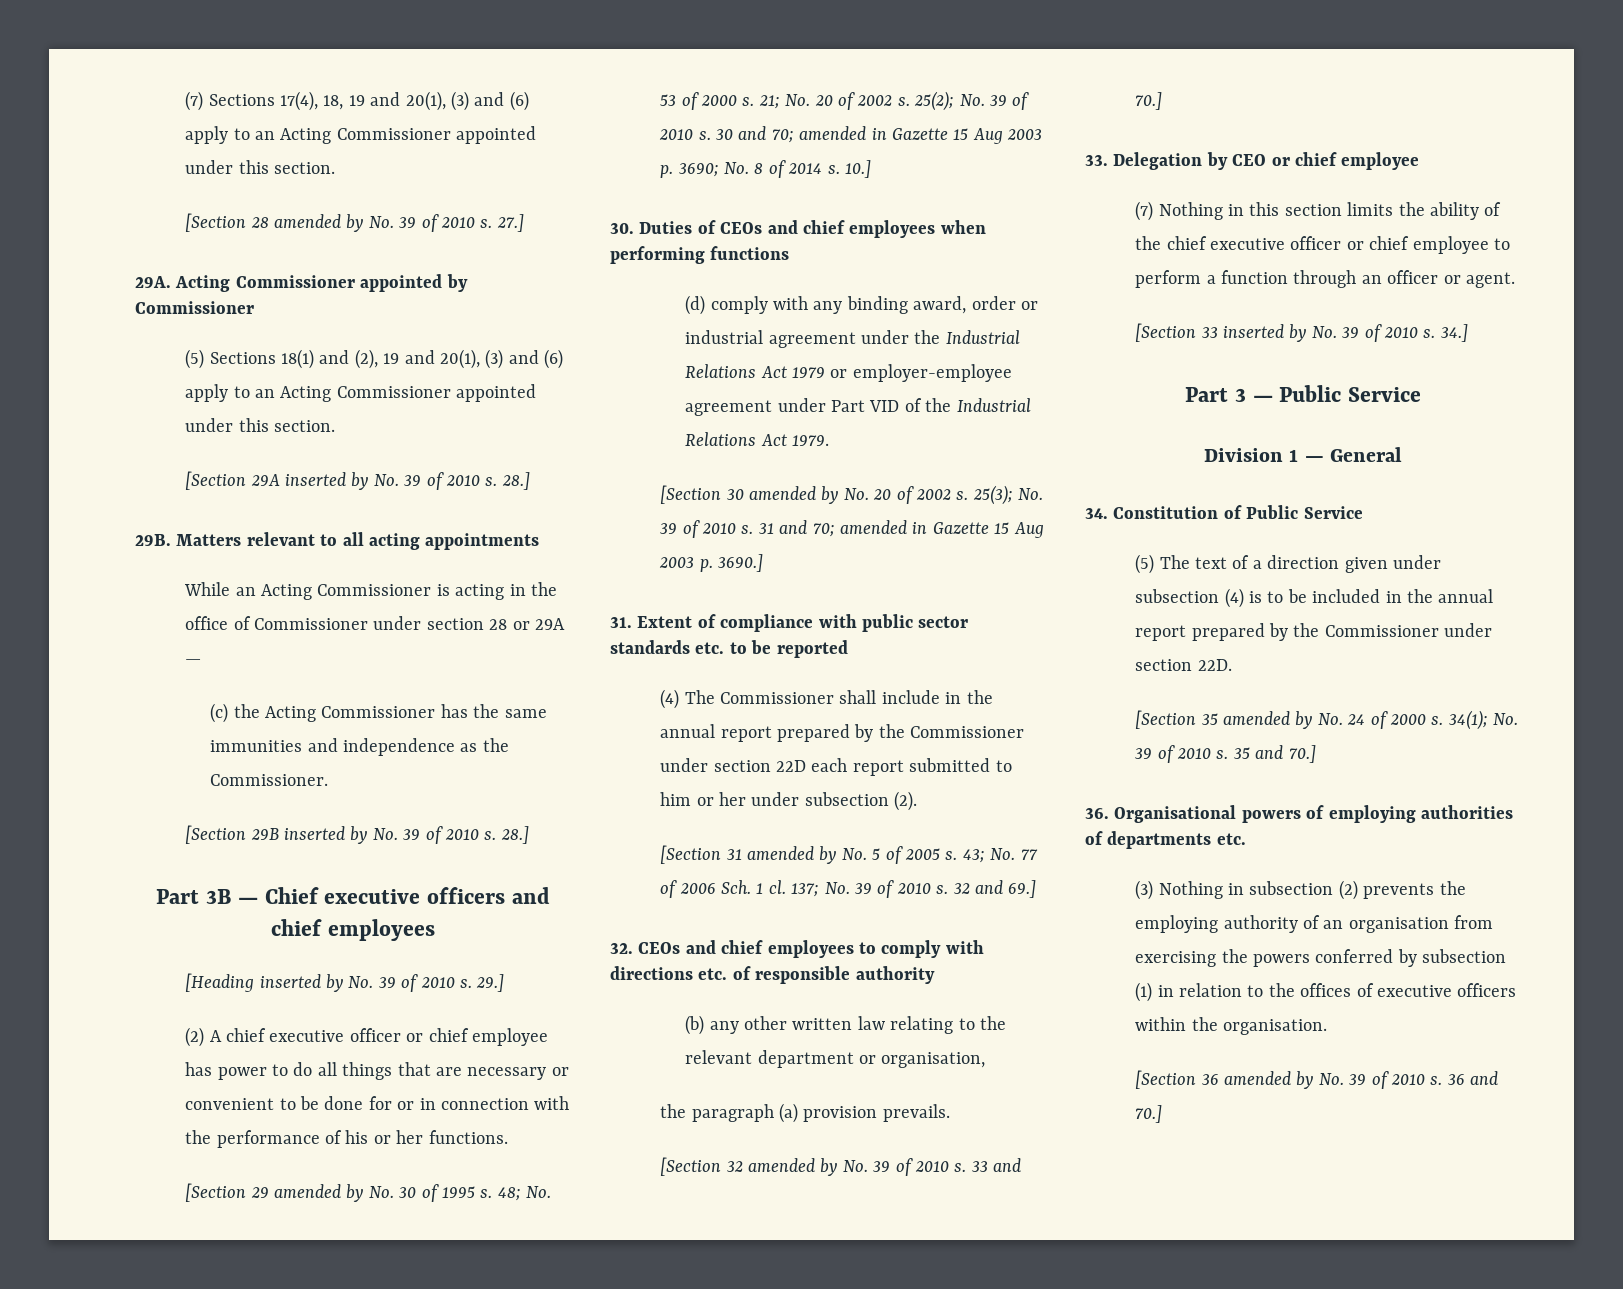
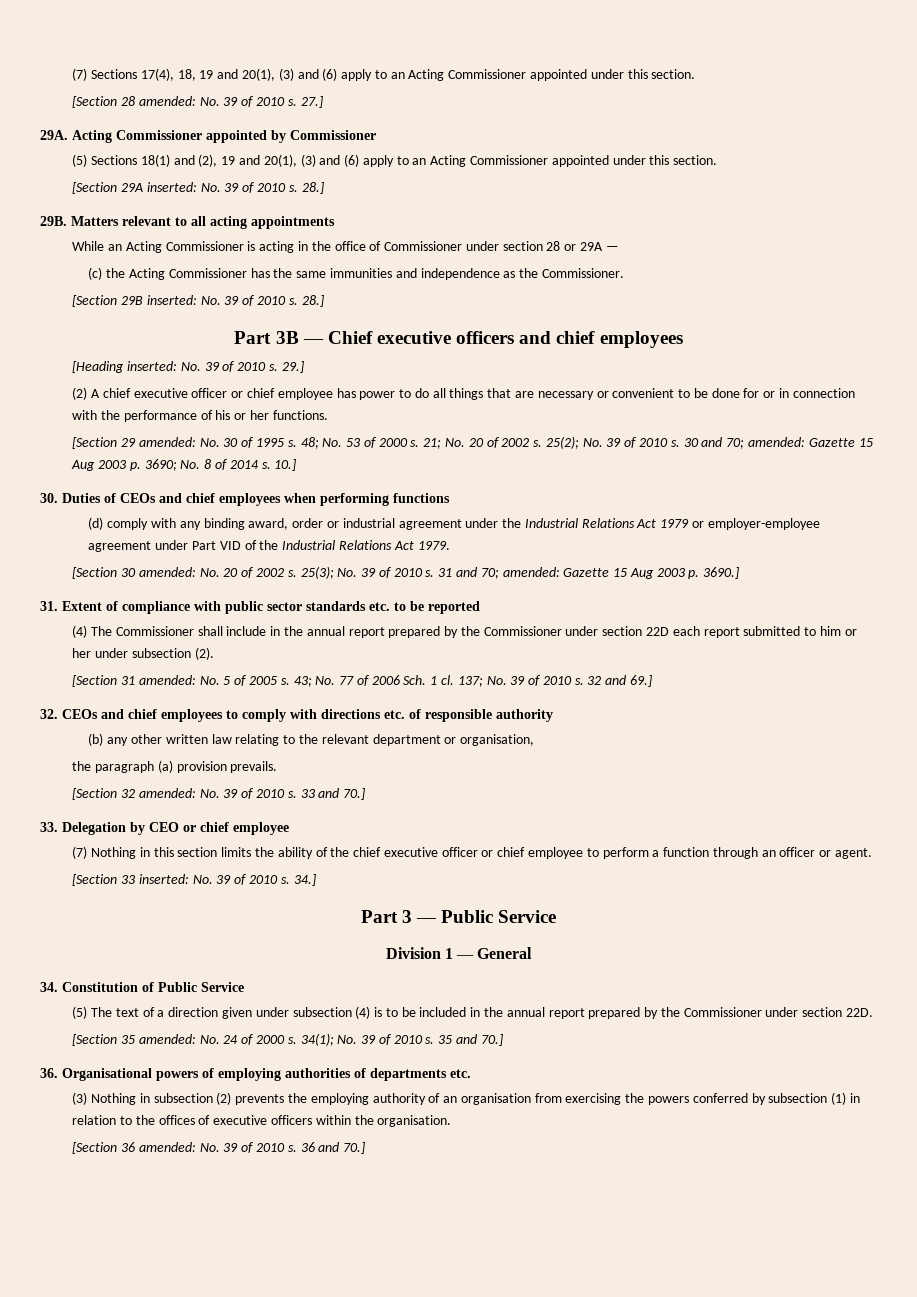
- [Section 28 amended by No. 39 of 2010 s.
+ [Section 28 amended: No. 39 of 2010 s.
- [Section 29A inserted by No. 39 of 2010 s.
+ [Section 29A inserted: No. 39 of 2010 s.
- [Section 29B inserted by No. 39 of 2010 s.
+ [Section 29B inserted: No. 39 of 2010 s.
- [Heading inserted by No. 39 of 2010 s.
+ [Heading inserted: No. 39 of 2010 s.
- [Section 29 amended by No. 30 of 1995 s.
+ [Section 29 amended: No. 30 of 1995 s.
- 30 and 70; amended in Gazette 15 Aug 2003 p. 3690; No. 8 of 2014 s.
+ 30 and 70; amended: Gazette 15 Aug 2003 p. 3690; No. 8 of 2014 s.
- [Section 30 amended by No. 20 of 2002 s.
+ [Section 30 amended: No. 20 of 2002 s.
- 31 and 70; amended in Gazette 15 Aug 2003 p. 3690.]
+ 31 and 70; amended: Gazette 15 Aug 2003 p. 3690.]
- [Section 31 amended by No. 5 of 2005 s.
+ [Section 31 amended: No. 5 of 2005 s.
- [Section 32 amended by No. 39 of 2010 s.
+ [Section 32 amended: No. 39 of 2010 s.
- [Section 33 inserted by No. 39 of 2010 s.
+ [Section 33 inserted: No. 39 of 2010 s.
- [Section 35 amended by No. 24 of 2000 s.
+ [Section 35 amended: No. 24 of 2000 s.
- [Section 36 amended by No. 39 of 2010 s.
+ [Section 36 amended: No. 39 of 2010 s.

